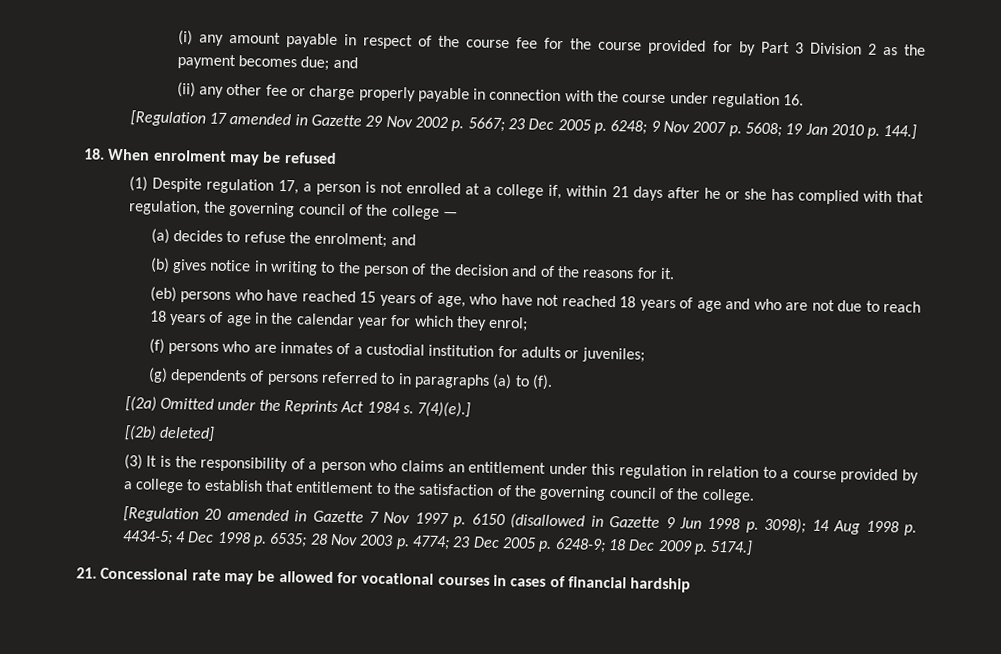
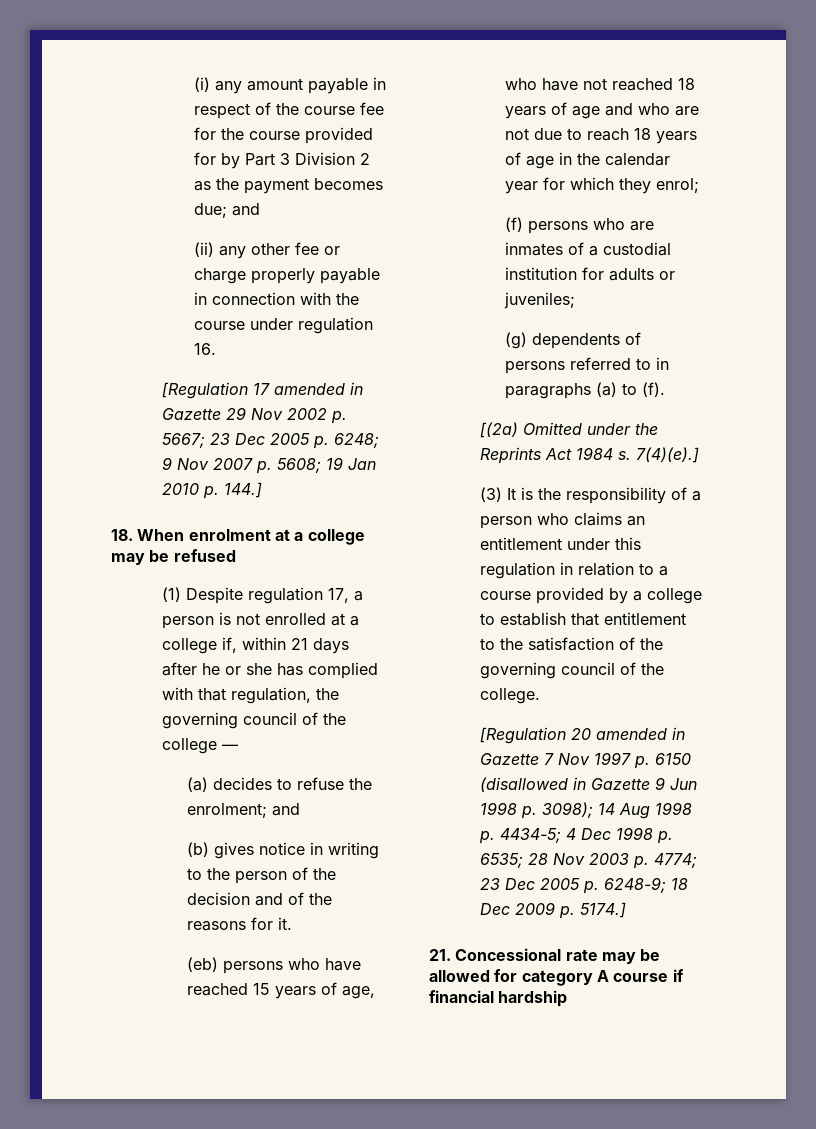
- 18. When enrolment may be refused
+ 18. When enrolment at a college may be refused
- [(2b) deleted]
- 21. Concessional rate may be allowed for vocational courses in cases of financial hardship
+ 21. Concessional rate may be allowed for category A course if financial hardship

